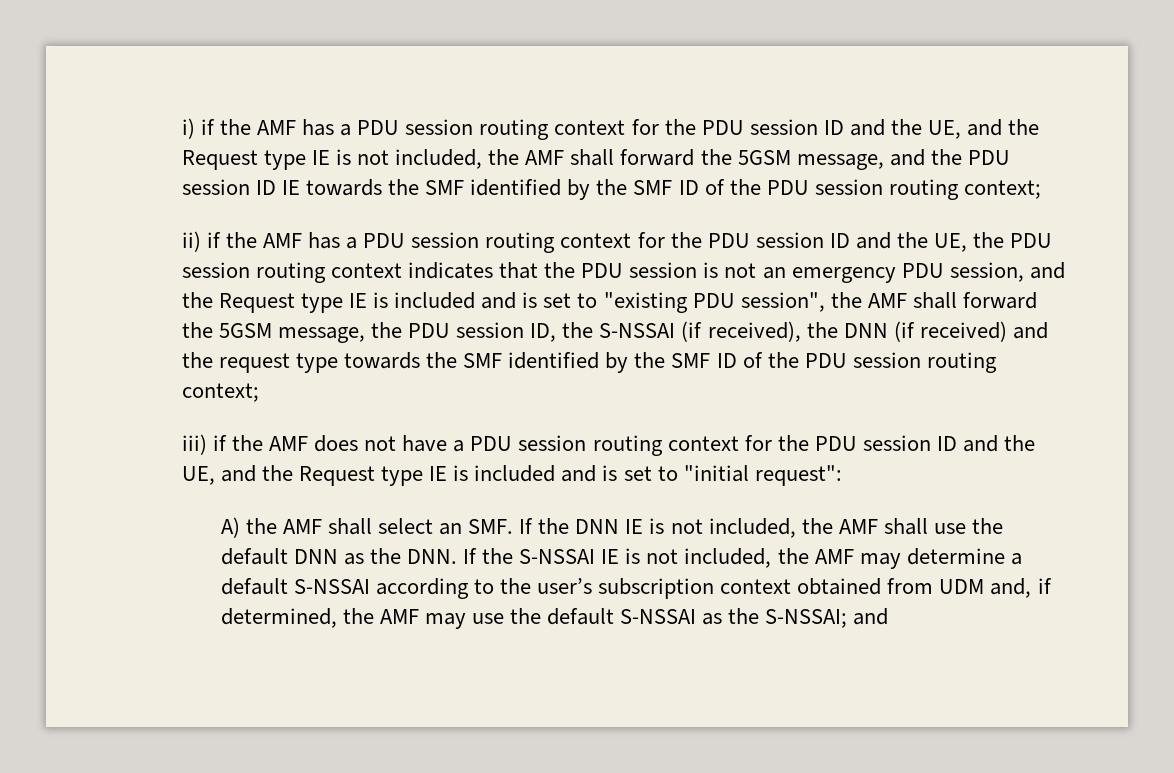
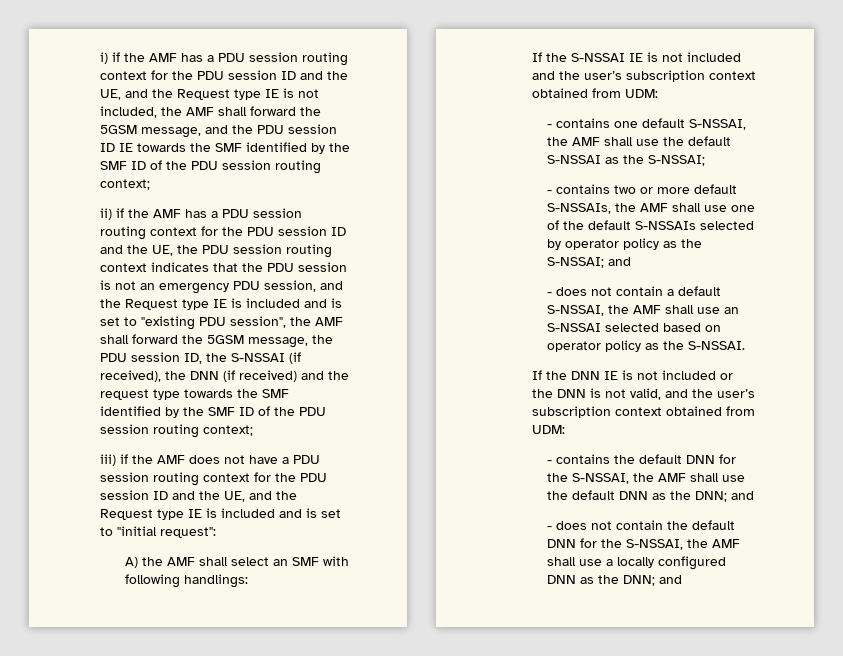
- A) the AMF shall select an SMF. If the DNN IE is not included, the AMF shall use the default DNN as the DNN. If the S-NSSAI IE is not included, the AMF may determine a default S-NSSAI according to the user’s subscription context obtained from UDM and, if determined, the AMF may use the default S-NSSAI as the S-NSSAI; and
+ A) the AMF shall select an SMF with following handlings:
+ If the S-NSSAI IE is not included and the user’s subscription context obtained from UDM:
+ - contains one default S-NSSAI, the AMF shall use the default S-NSSAI as the S-NSSAI;
+ - contains two or more default S-NSSAIs, the AMF shall use one of the default S-NSSAIs selected by operator policy as the S-NSSAI; and
+ - does not contain a default S-NSSAI, the AMF shall use an S-NSSAI selected based on operator policy as the S-NSSAI.
+ If the DNN IE is not included or the DNN is not valid, and the user’s subscription context obtained from UDM:
+ - contains the default DNN for the S-NSSAI, the AMF shall use the default DNN as the DNN; and
+ - does not contain the default DNN for the S-NSSAI, the AMF shall use a locally configured DNN as the DNN; and

